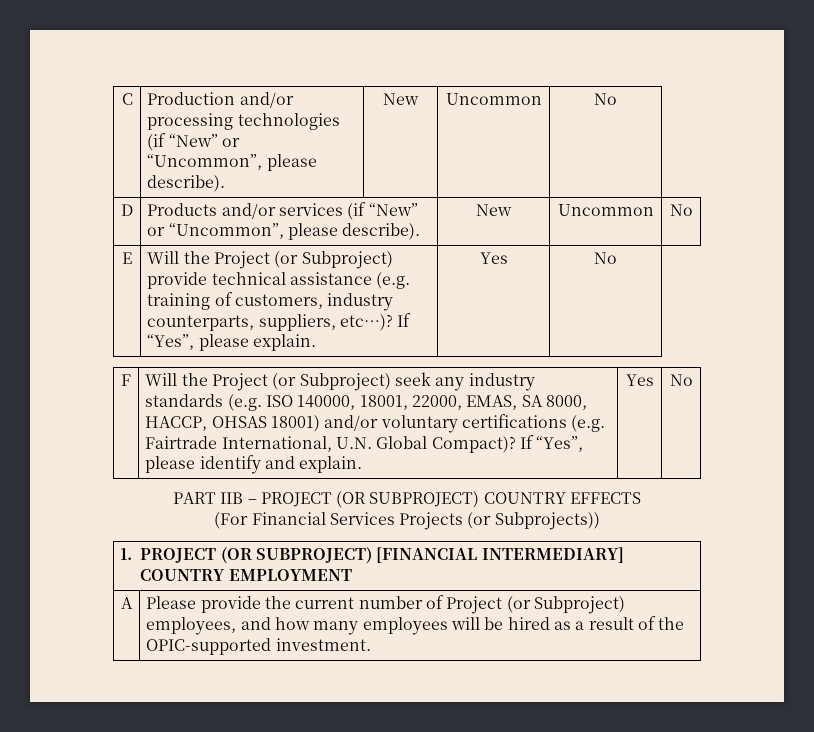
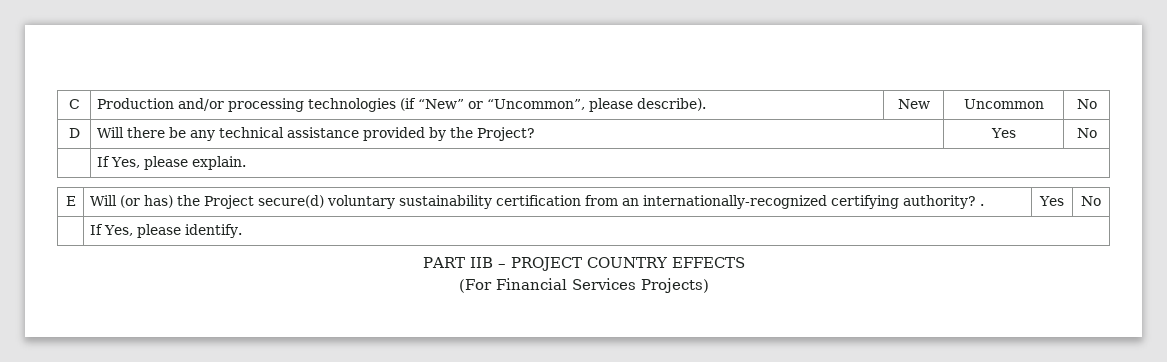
- D | Products and/or services (if “New” or “Uncommon”, please describe). | New | Uncommon | No
- E | Will the Project (or Subproject) provide technical assistance (e.g. training of customers, industry counterparts, suppliers, etc…)? If “Yes”, please explain. | Yes | No
- F | Will the Project (or Subproject) seek any industry standards (e.g. ISO 140000, 18001, 22000, EMAS, SA 8000, HACCP, OHSAS 18001) and/or voluntary certifications (e.g. Fairtrade International, U.N. Global Compact)? If “Yes”, please identify and explain. | Yes | No
+ D | Will there be any technical assistance provided by the Project? | Yes | No
+ | If Yes, please explain.
+ E | Will (or has) the Project secure(d) voluntary sustainability certification from an internationally-recognized certifying authority? . | Yes | No
+ | If Yes, please identify.
- PART IIB – PROJECT (OR SUBPROJECT) COUNTRY EFFECTS
+ PART IIB – PROJECT COUNTRY EFFECTS
- (For Financial Services Projects (or Subprojects))
- 1. PROJECT (OR SUBPROJECT) [FINANCIAL INTERMEDIARY] COUNTRY EMPLOYMENT
- A | Please provide the current number of Project (or Subproject) employees, and how many employees will be hired as a result of the OPIC-supported investment.
+ (For Financial Services Projects)

